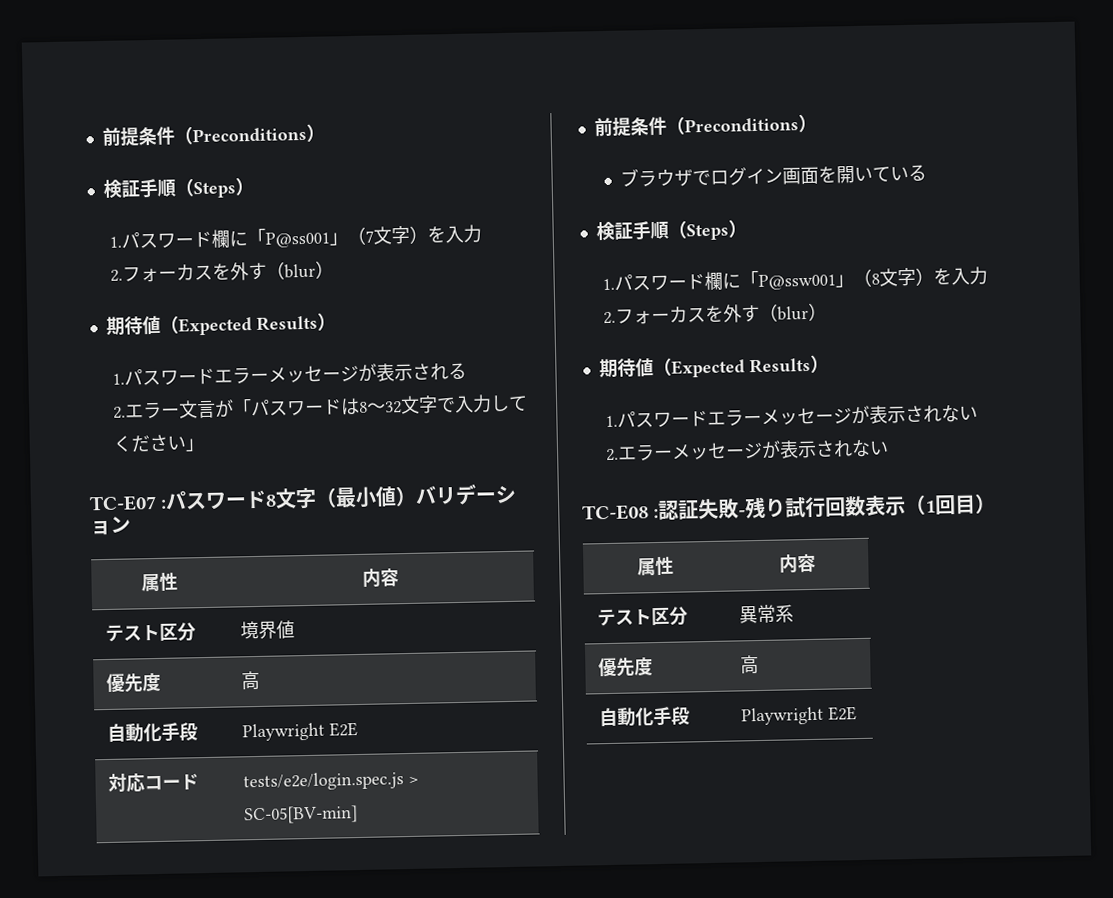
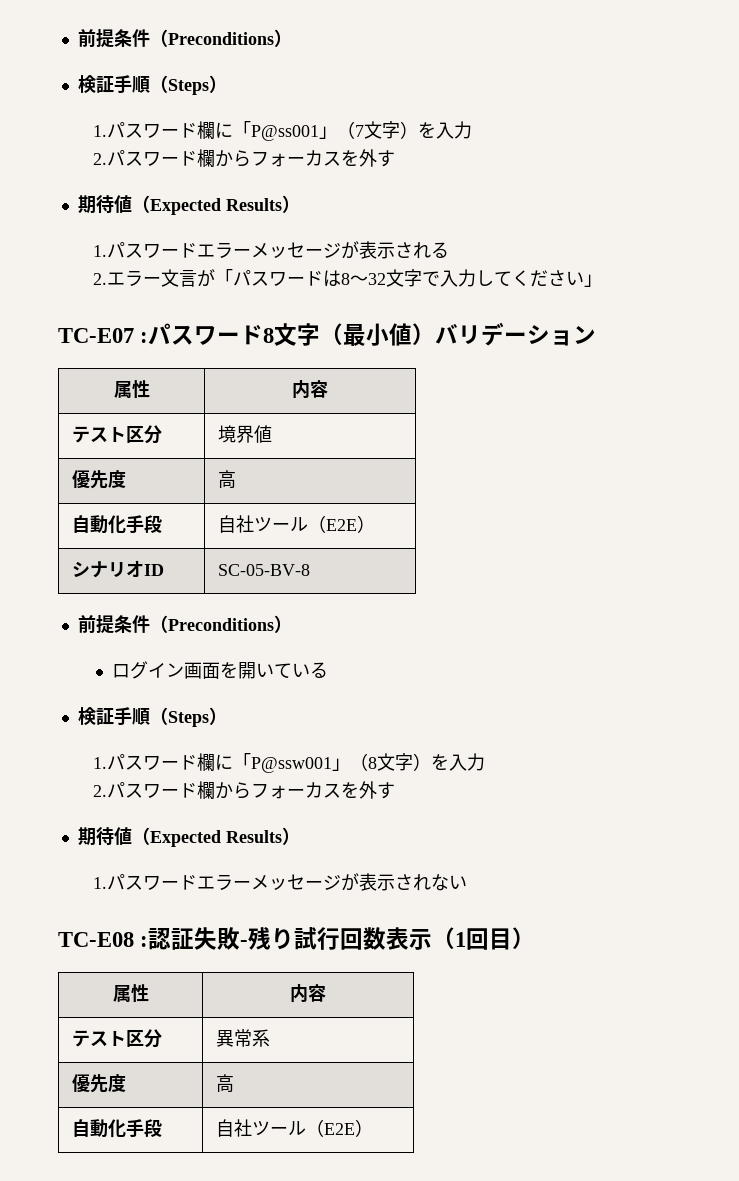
  1.パスワード欄に「P@ss001」（7文字）を入力
- 2.フォーカスを外す（blur）
+ 2.パスワード欄からフォーカスを外す
  テスト区分 | 境界値
  優先度 | 高
- 自動化手段 | Playwright E2E
- 対応コード | tests/e2e/login.spec.js > SC-05[BV-min]
+ 自動化手段 | 自社ツール（E2E）
+ シナリオID | SC-05-BV-8
  前提条件（Preconditions）
- ブラウザでログイン画面を開いている
+ ログイン画面を開いている
  1.パスワード欄に「P@ssw001」（8文字）を入力
- 2.フォーカスを外す（blur）
+ 2.パスワード欄からフォーカスを外す
- 2.エラーメッセージが表示されない
  テスト区分 | 異常系
  優先度 | 高
- 自動化手段 | Playwright E2E
+ 自動化手段 | 自社ツール（E2E）

